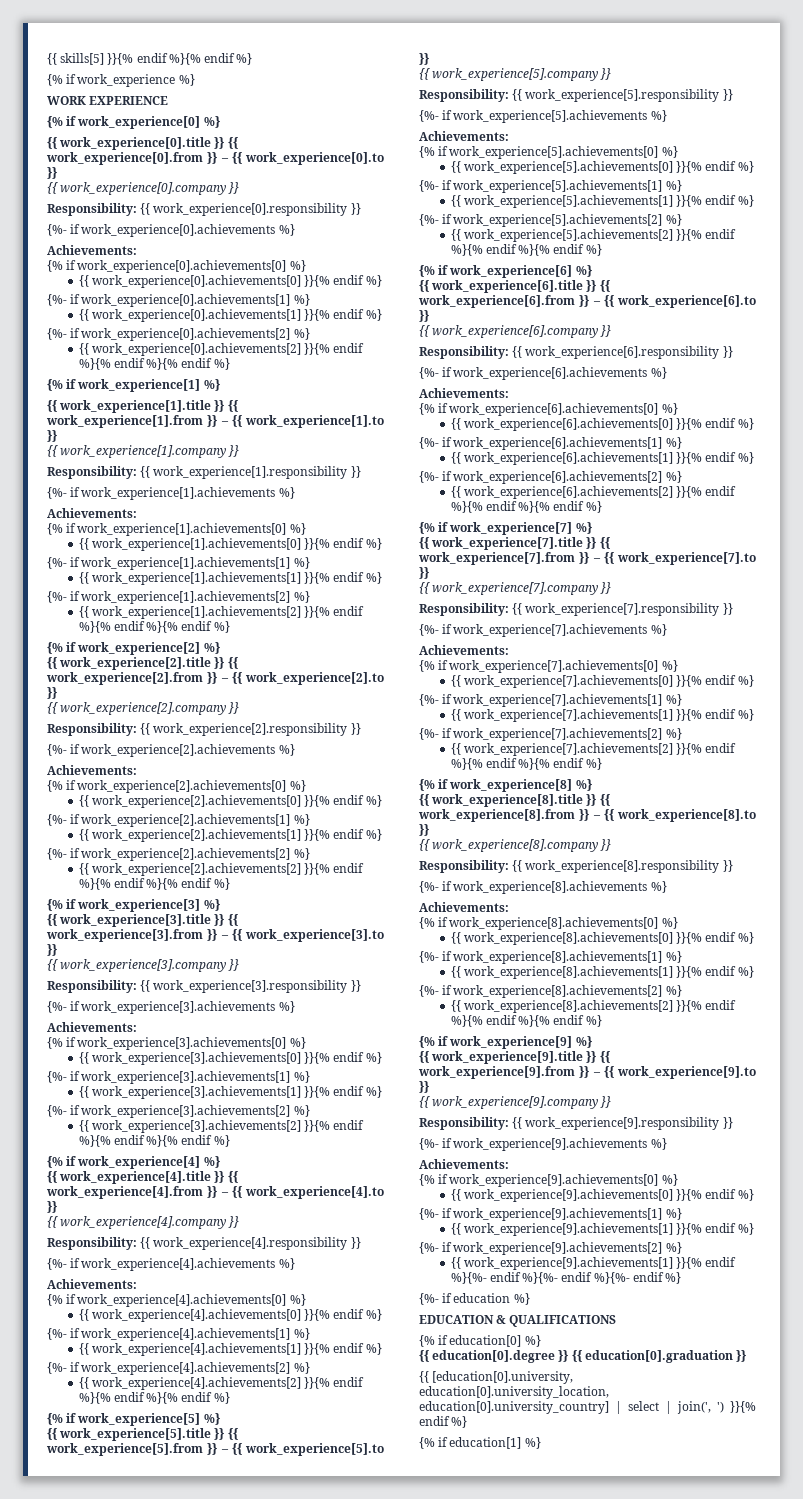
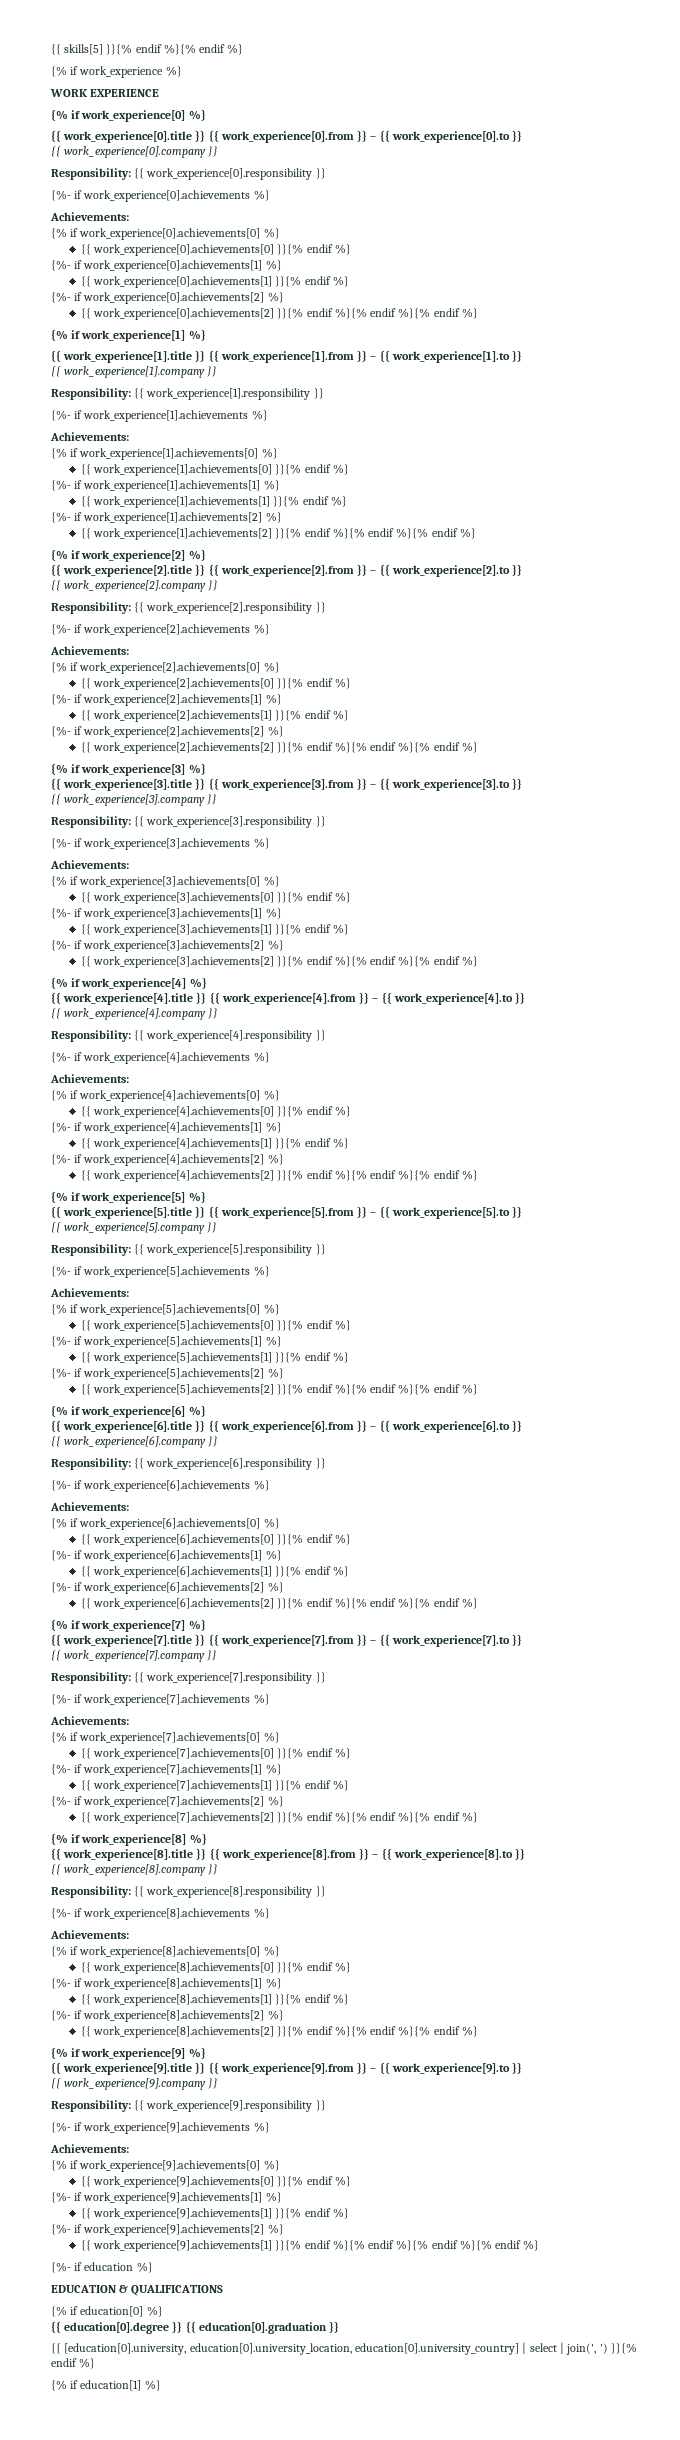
- {{ work_experience[9].achievements[1] }}{% endif %}{%- endif %}{%- endif %}{%- endif %}
+ {{ work_experience[9].achievements[1] }}{% endif %}{% endif %}{% endif %}{% endif %}

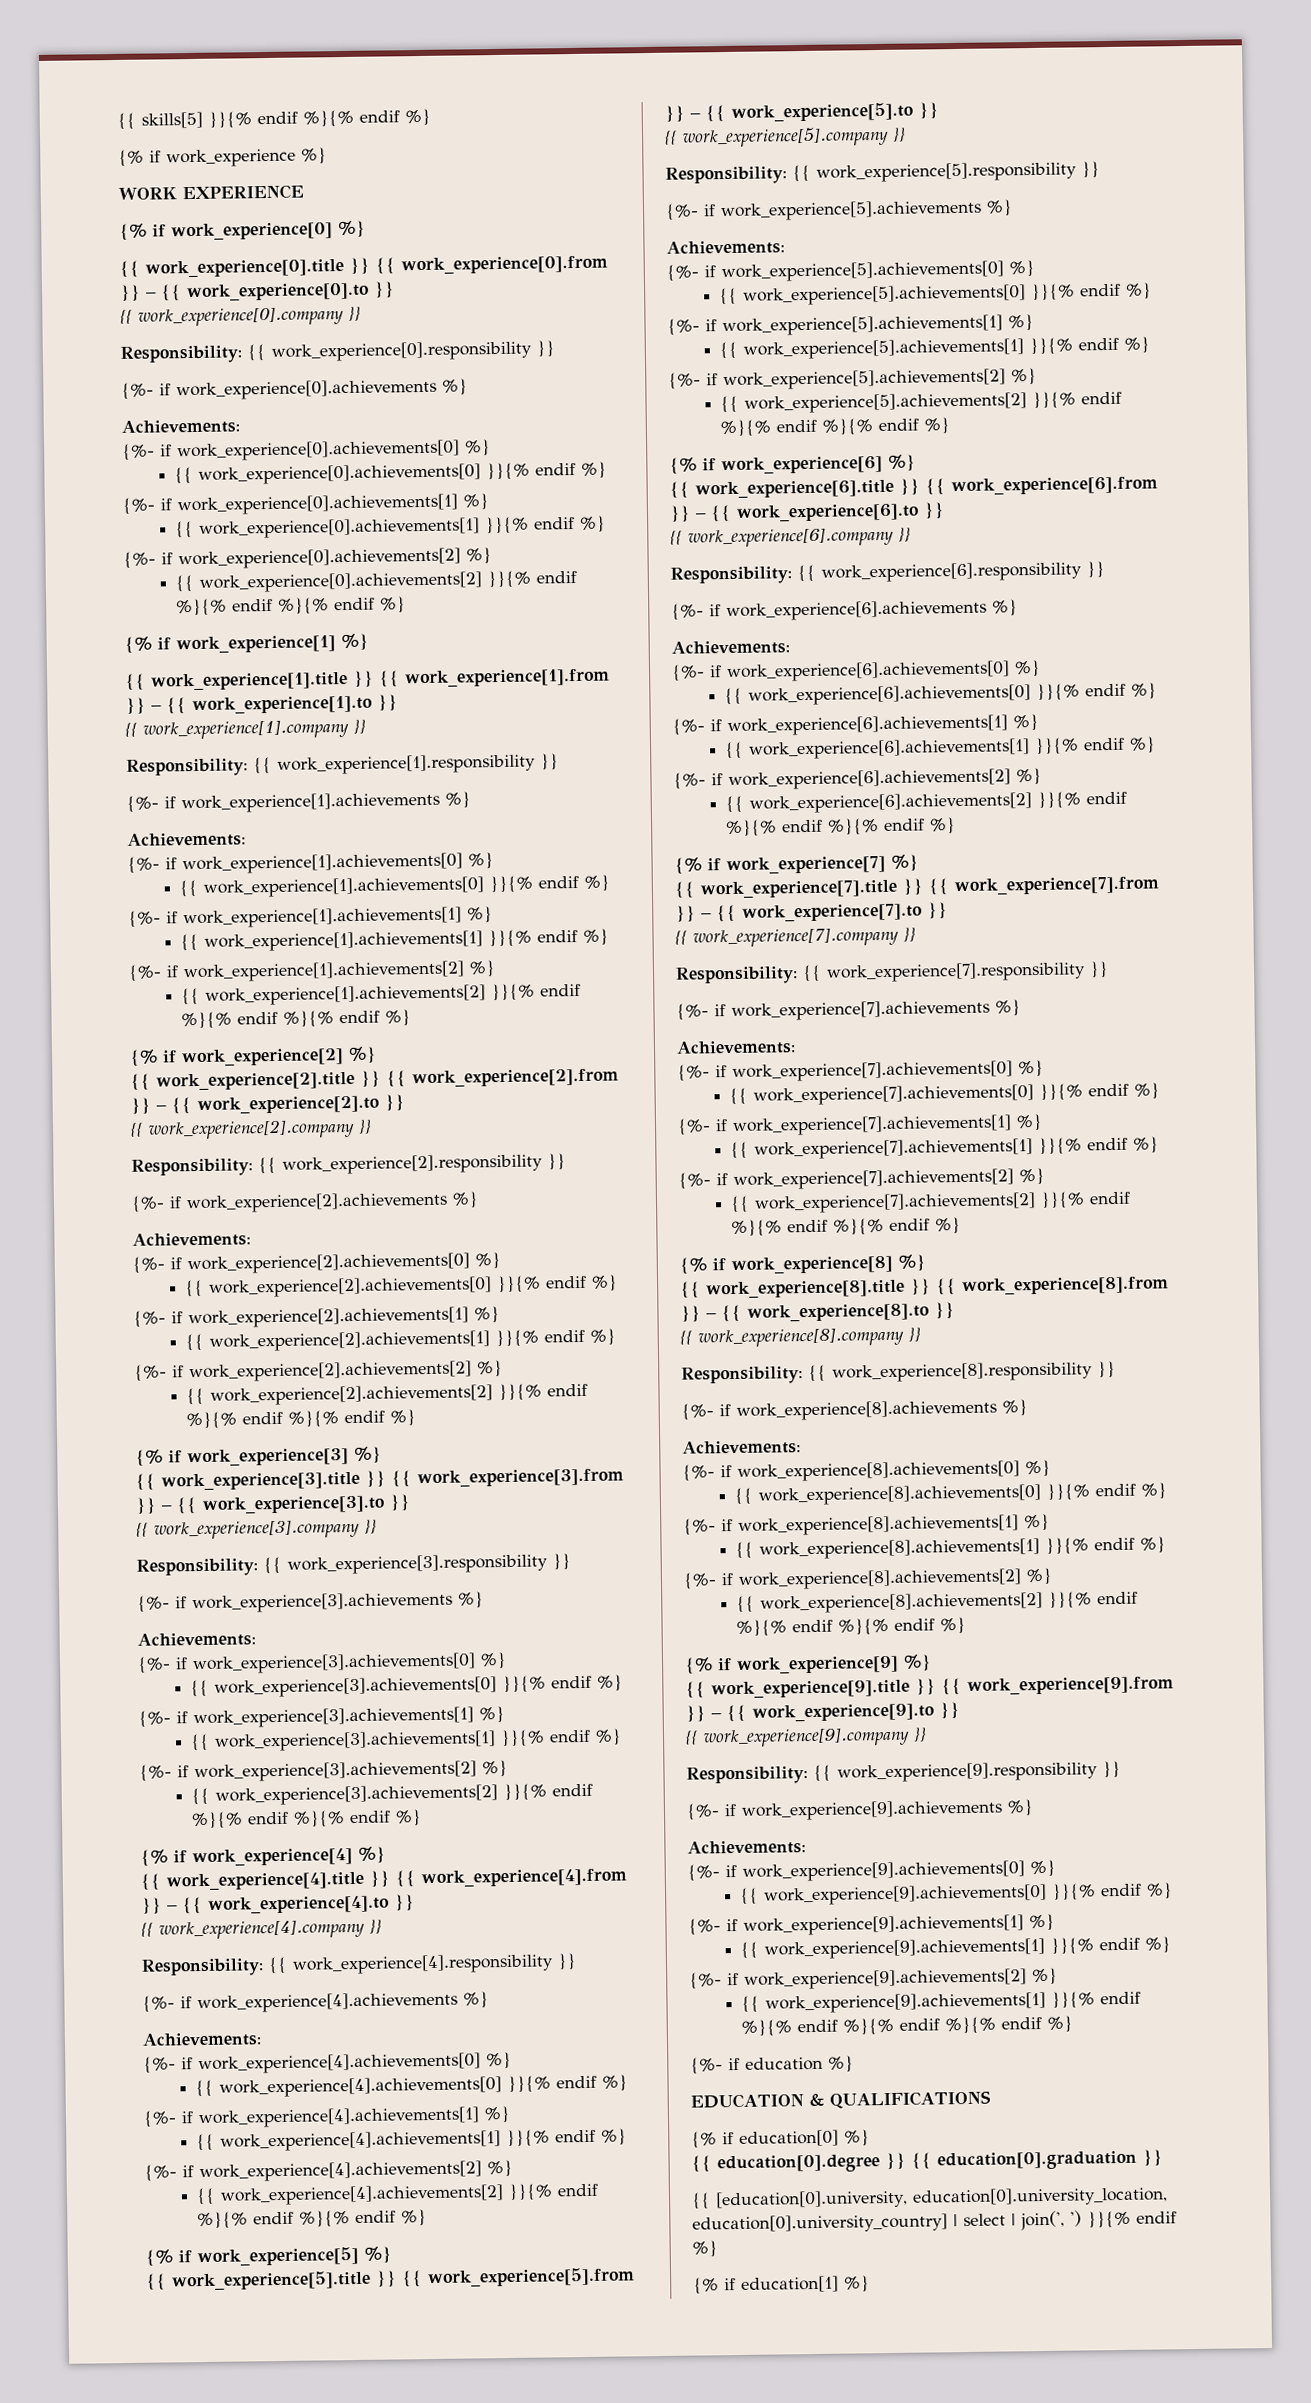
- {% if work_experience[0].achievements[0] %}
+ {%- if work_experience[0].achievements[0] %}
- {% if work_experience[1].achievements[0] %}
+ {%- if work_experience[1].achievements[0] %}
- {% if work_experience[2].achievements[0] %}
+ {%- if work_experience[2].achievements[0] %}
- {% if work_experience[3].achievements[0] %}
+ {%- if work_experience[3].achievements[0] %}
- {% if work_experience[4].achievements[0] %}
+ {%- if work_experience[4].achievements[0] %}
- {% if work_experience[5].achievements[0] %}
+ {%- if work_experience[5].achievements[0] %}
- {% if work_experience[6].achievements[0] %}
+ {%- if work_experience[6].achievements[0] %}
- {% if work_experience[7].achievements[0] %}
+ {%- if work_experience[7].achievements[0] %}
- {% if work_experience[8].achievements[0] %}
+ {%- if work_experience[8].achievements[0] %}
- {% if work_experience[9].achievements[0] %}
+ {%- if work_experience[9].achievements[0] %}

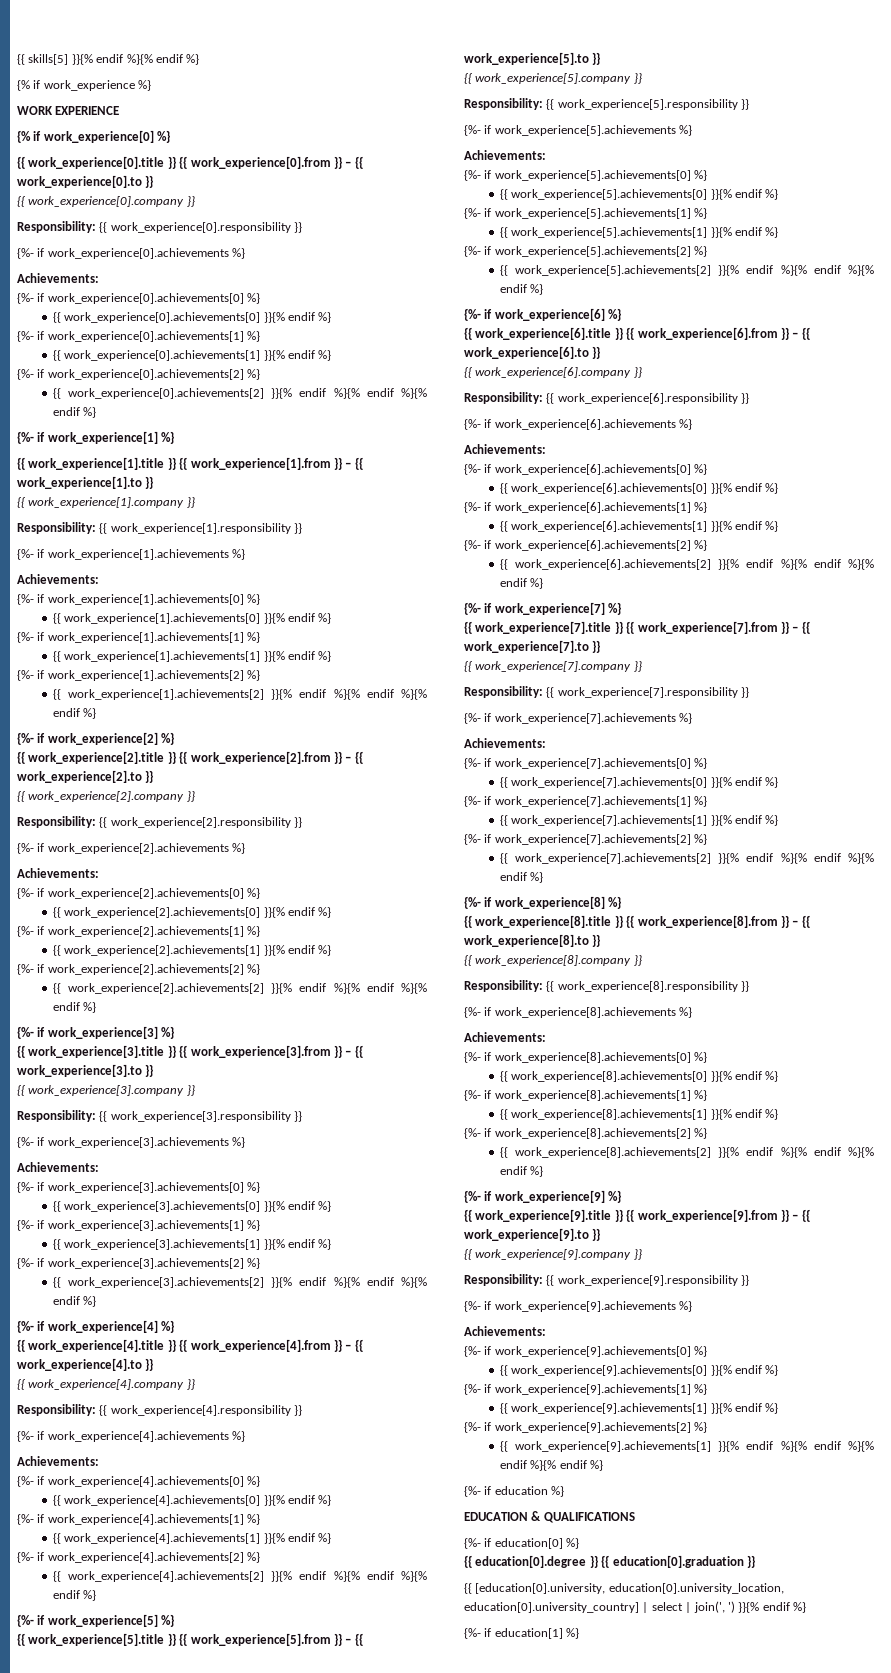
- {% if work_experience[1] %}
+ {%- if work_experience[1] %}
- {% if work_experience[2] %}
+ {%- if work_experience[2] %}
- {% if work_experience[3] %}
+ {%- if work_experience[3] %}
- {% if work_experience[4] %}
+ {%- if work_experience[4] %}
- {% if work_experience[5] %}
+ {%- if work_experience[5] %}
- {% if work_experience[6] %}
+ {%- if work_experience[6] %}
- {% if work_experience[7] %}
+ {%- if work_experience[7] %}
- {% if work_experience[8] %}
+ {%- if work_experience[8] %}
- {% if work_experience[9] %}
+ {%- if work_experience[9] %}
- {% if education[0] %}
+ {%- if education[0] %}
- {% if education[1] %}
+ {%- if education[1] %}

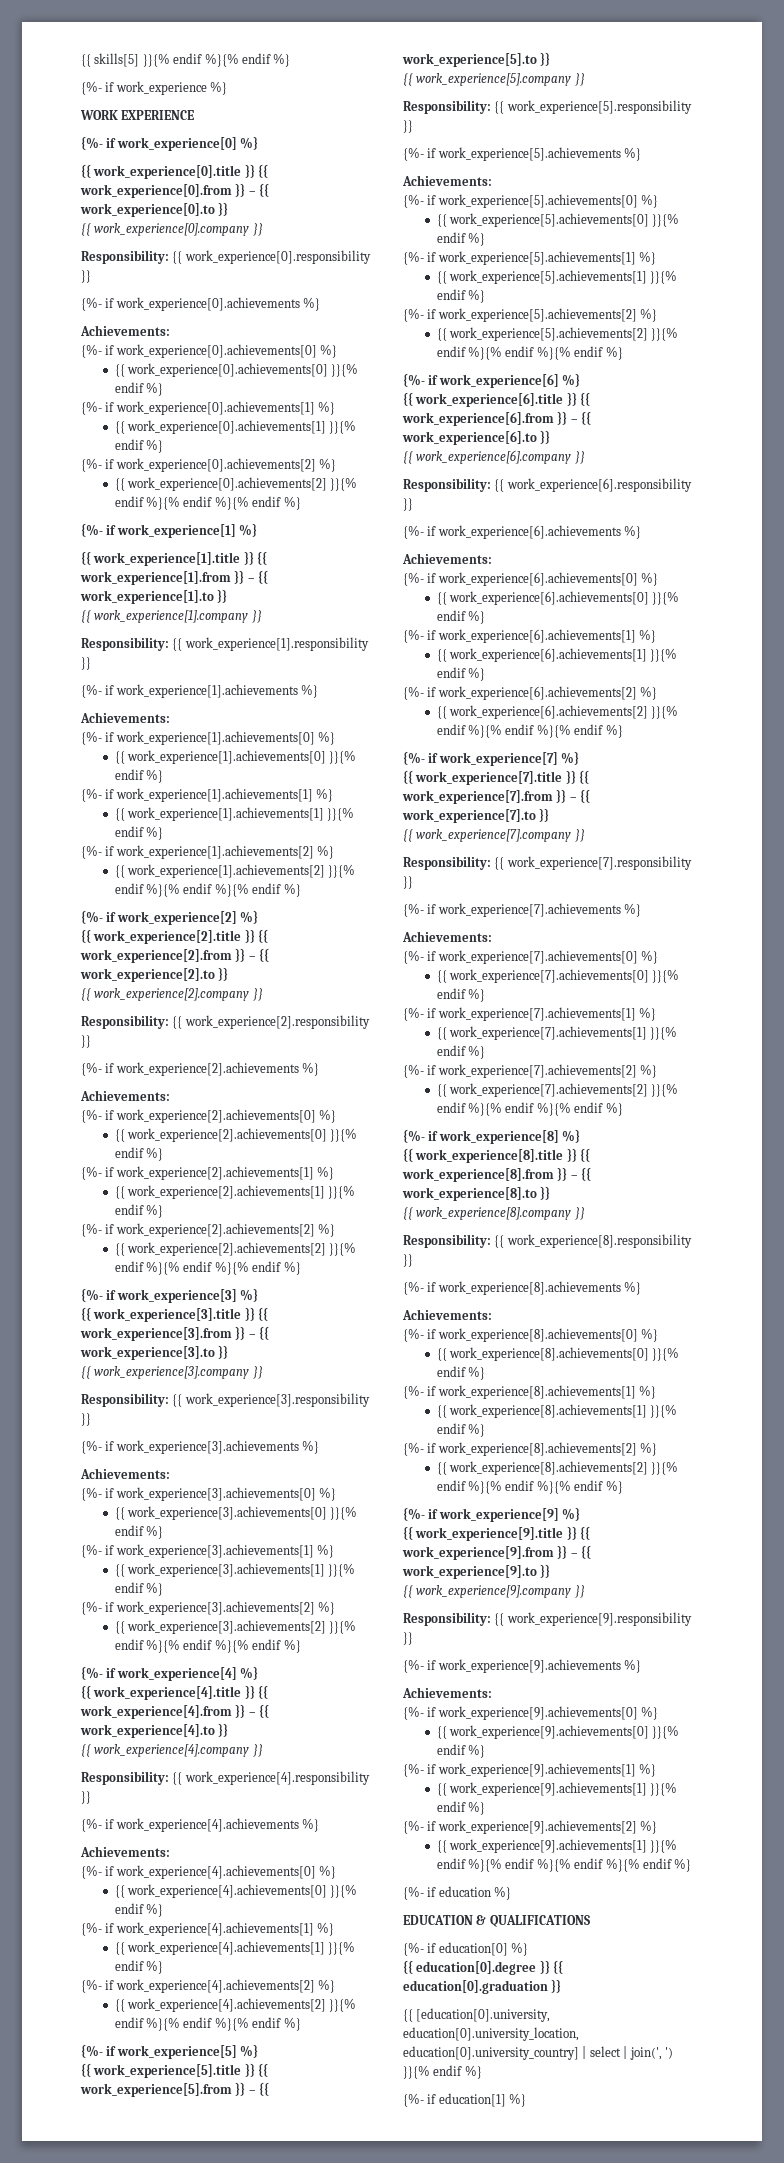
- {% if work_experience %}
+ {%- if work_experience %}
- {% if work_experience[0] %}
+ {%- if work_experience[0] %}

